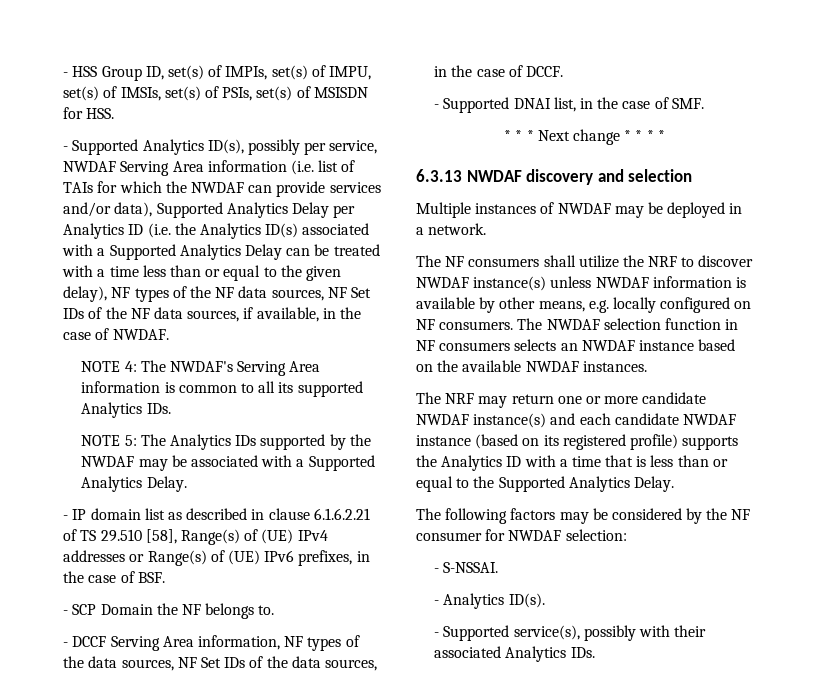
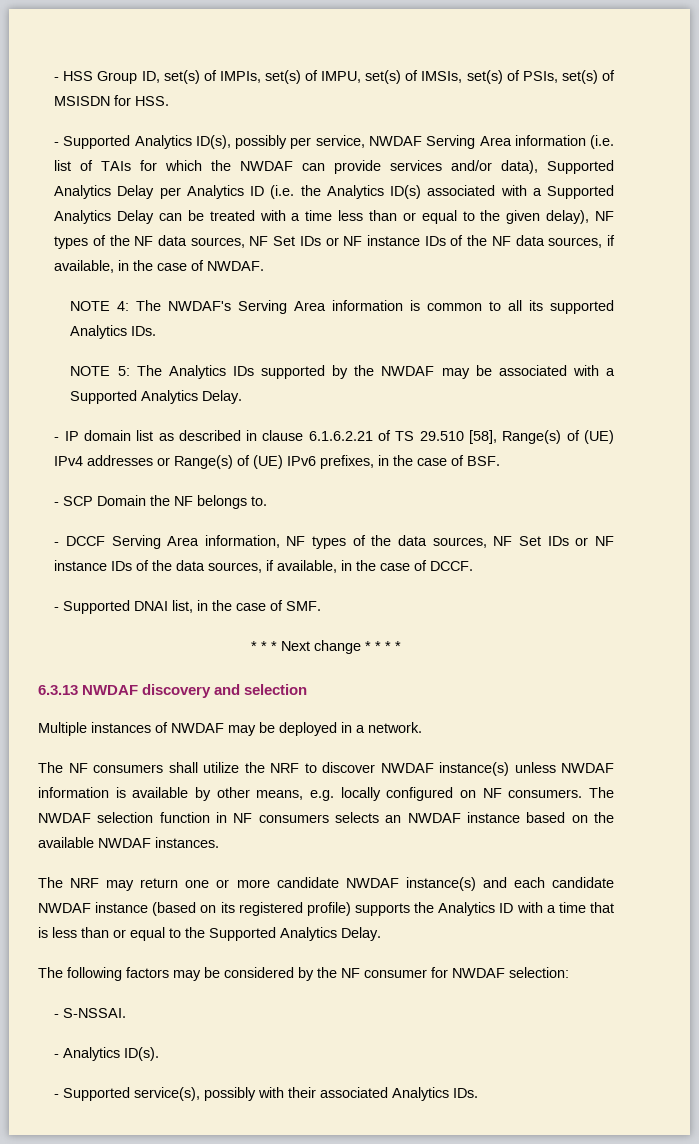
- - Supported Analytics ID(s), possibly per service, NWDAF Serving Area information (i.e. list of TAIs for which the NWDAF can provide services and/or data), Supported Analytics Delay per Analytics ID (i.e. the Analytics ID(s) associated with a Supported Analytics Delay can be treated with a time less than or equal to the given delay), NF types of the NF data sources, NF Set IDs of the NF data sources, if available, in the case of NWDAF.
+ - Supported Analytics ID(s), possibly per service, NWDAF Serving Area information (i.e. list of TAIs for which the NWDAF can provide services and/or data), Supported Analytics Delay per Analytics ID (i.e. the Analytics ID(s) associated with a Supported Analytics Delay can be treated with a time less than or equal to the given delay), NF types of the NF data sources, NF Set IDs or NF instance IDs of the NF data sources, if available, in the case of NWDAF.
- - DCCF Serving Area information, NF types of the data sources, NF Set IDs of the data sources, in the case of DCCF.
+ - DCCF Serving Area information, NF types of the data sources, NF Set IDs or NF instance IDs of the data sources, if available, in the case of DCCF.

